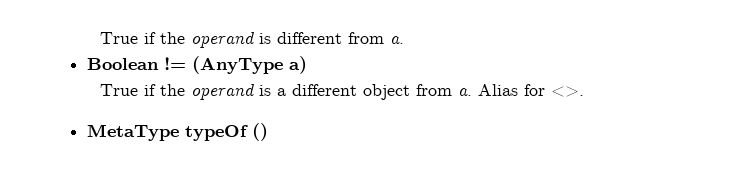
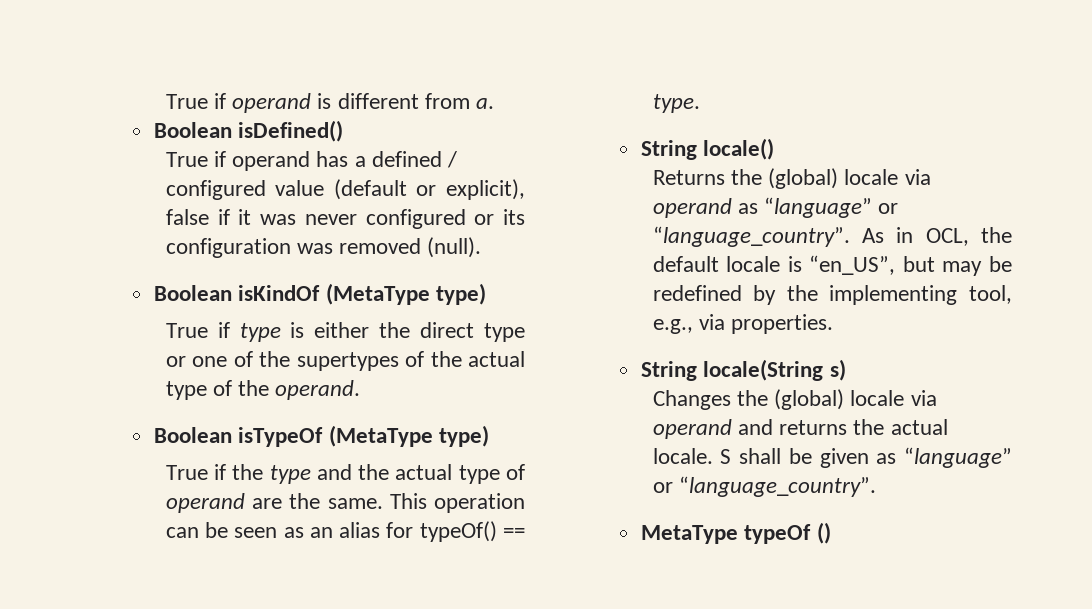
- True if the operand is different from a.
+ True if operand is different from a.
- Boolean != (AnyType a)
- True if the operand is a different object from a. Alias for <>.
+ Boolean isDefined()
+ True if operand has a defined / configured value (default or explicit), false if it was never configured or its configuration was removed (null).
+ Boolean isKindOf (MetaType type)
+ True if type is either the direct type or one of the supertypes of the actual type of the operand.
+ Boolean isTypeOf (MetaType type)
+ True if the type and the actual type of operand are the same. This operation can be seen as an alias for typeOf() == type.
+ String locale()
+ Returns the (global) locale via operand as “language” or “language_country”. As in OCL, the default locale is “en_US”, but may be redefined by the implementing tool, e.g., via properties.
+ String locale(String s)
+ Changes the (global) locale via operand and returns the actual locale. S shall be given as “language” or “language_country”.

